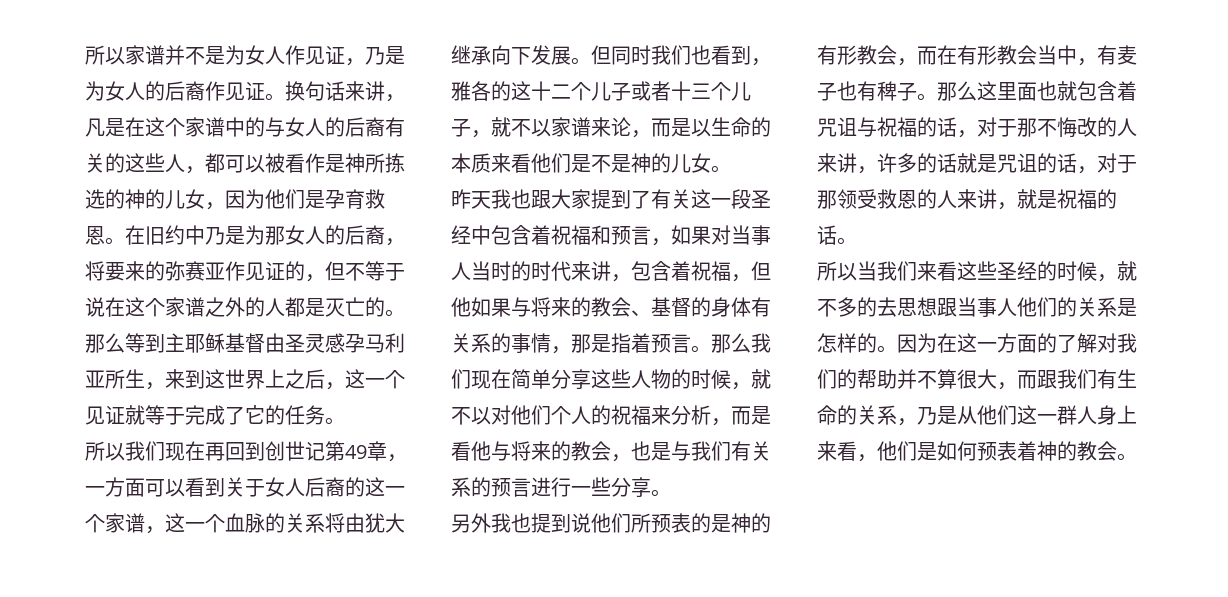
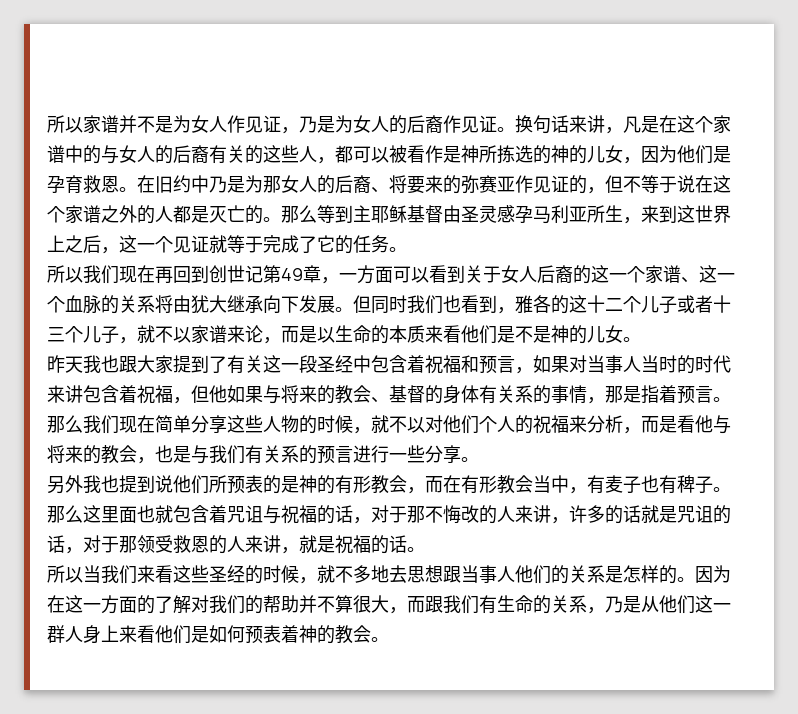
- 在旧约中乃是为那女人的后裔，将要来的弥赛亚作见证的，但不等于说在这个家谱之外的人都是灭亡的。
+ 在旧约中乃是为那女人的后裔、将要来的弥赛亚作见证的，但不等于说在这个家谱之外的人都是灭亡的。
- 所以我们现在再回到创世记第49章，一方面可以看到关于女人后裔的这一个家谱，这一个血脉的关系将由犹大继承向下发展。
+ 所以我们现在再回到创世记第49章，一方面可以看到关于女人后裔的这一个家谱、这一个血脉的关系将由犹大继承向下发展。
- 昨天我也跟大家提到了有关这一段圣经中包含着祝福和预言，如果对当事人当时的时代来讲，包含着祝福，但他如果与将来的教会、基督的身体有关系的事情，那是指着预言。
+ 昨天我也跟大家提到了有关这一段圣经中包含着祝福和预言，如果对当事人当时的时代来讲包含着祝福，但他如果与将来的教会、基督的身体有关系的事情，那是指着预言。
- 所以当我们来看这些圣经的时候，就不多的去思想跟当事人他们的关系是怎样的。
+ 所以当我们来看这些圣经的时候，就不多地去思想跟当事人他们的关系是怎样的。
- 因为在这一方面的了解对我们的帮助并不算很大，而跟我们有生命的关系，乃是从他们这一群人身上来看，他们是如何预表着神的教会。
+ 因为在这一方面的了解对我们的帮助并不算很大，而跟我们有生命的关系，乃是从他们这一群人身上来看他们是如何预表着神的教会。

